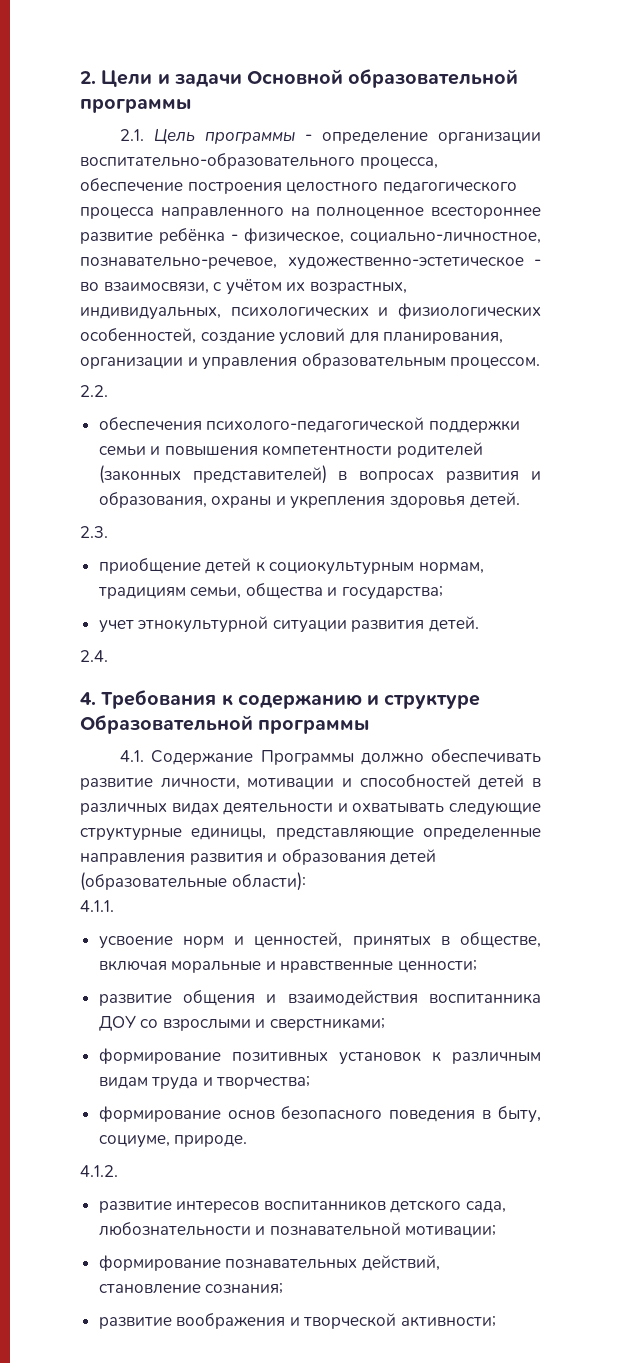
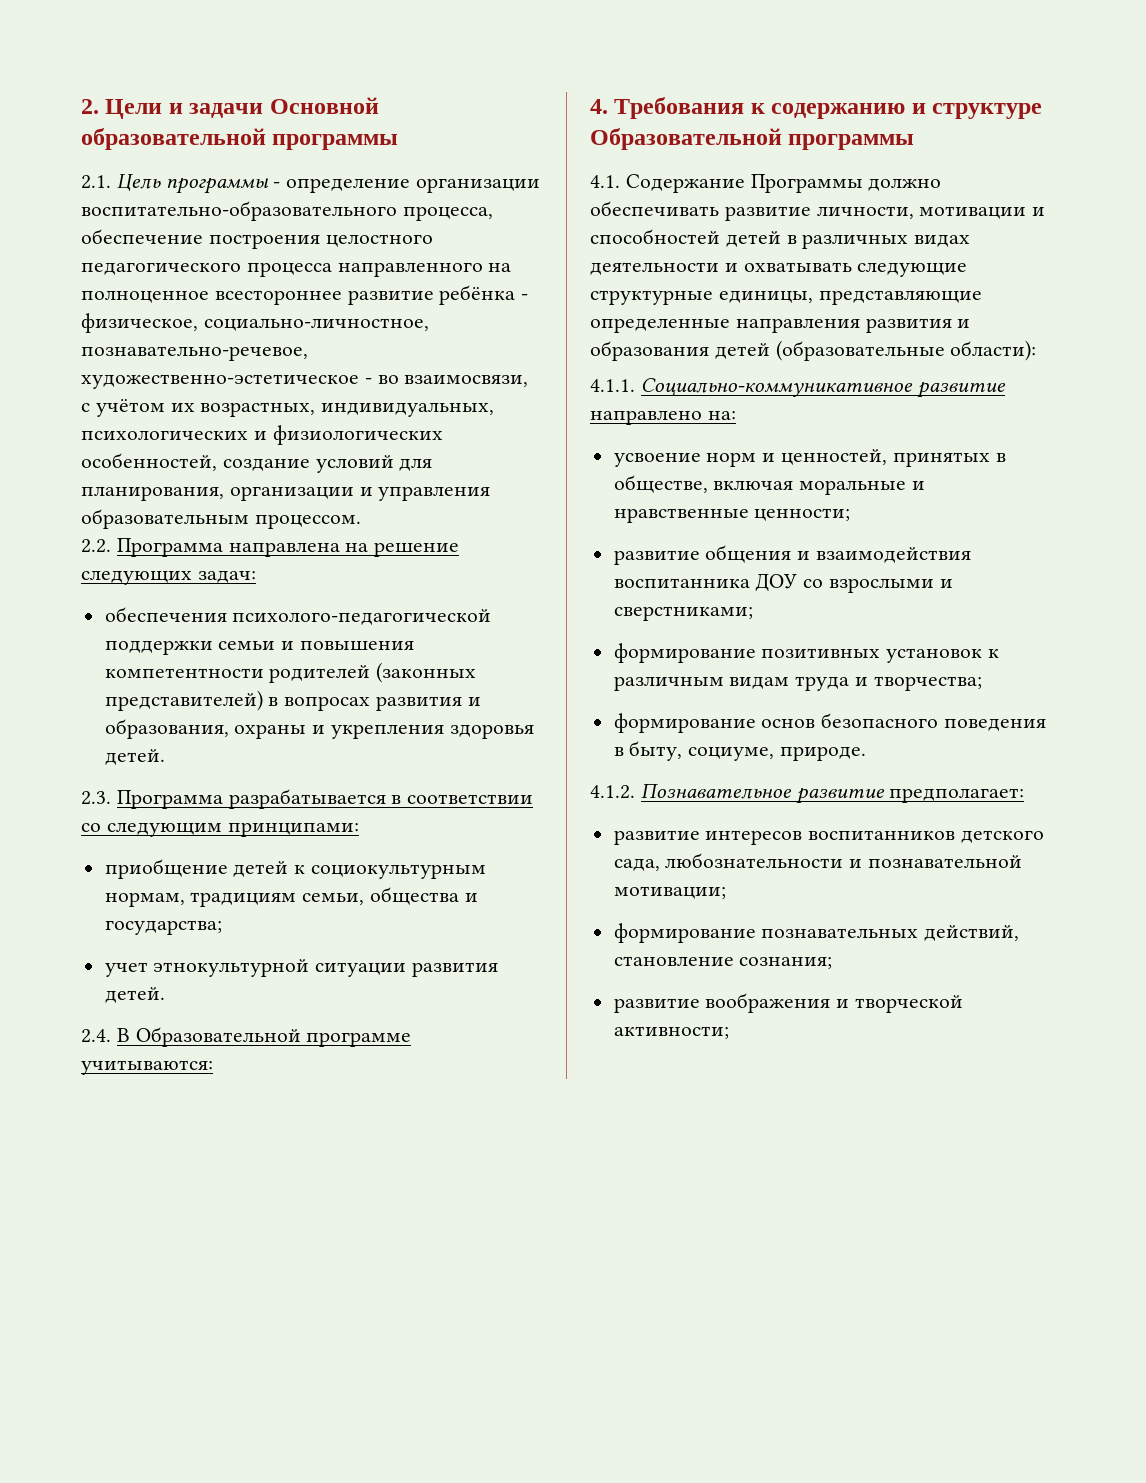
- 2.2.
+ 2.2. Программа направлена на решение следующих задач:
- 2.3.
+ 2.3. Программа разрабатывается в соответствии со следующим принципами:
- 2.4.
+ 2.4. В Образовательной программе учитываются:
- 4.1.1.
+ 4.1.1. Социально-коммуникативное развитие направлено на:
- 4.1.2.
+ 4.1.2. Познавательное развитие предполагает:

